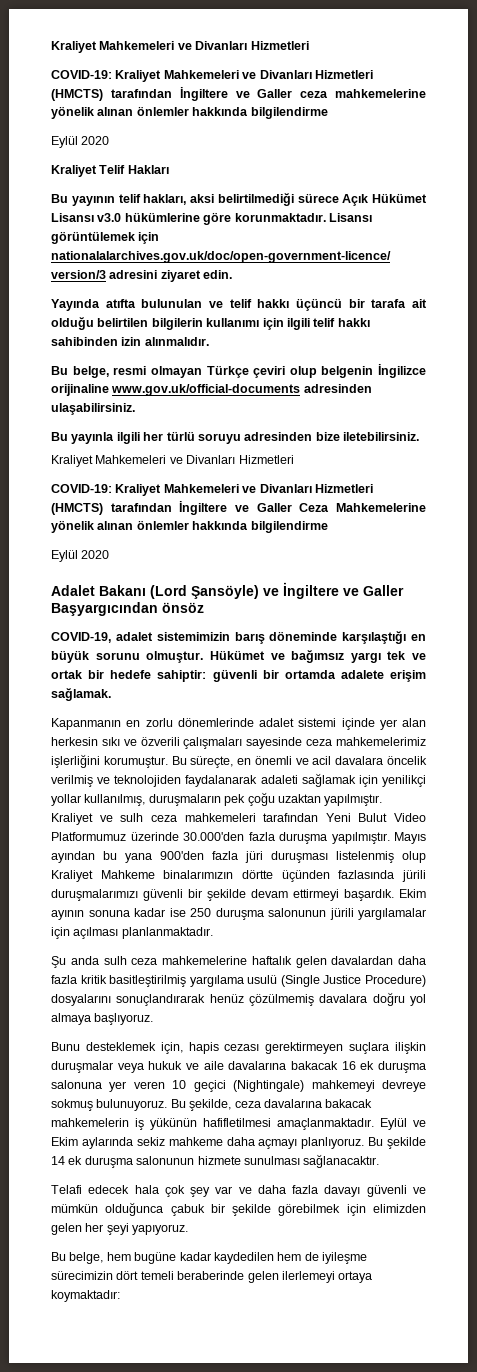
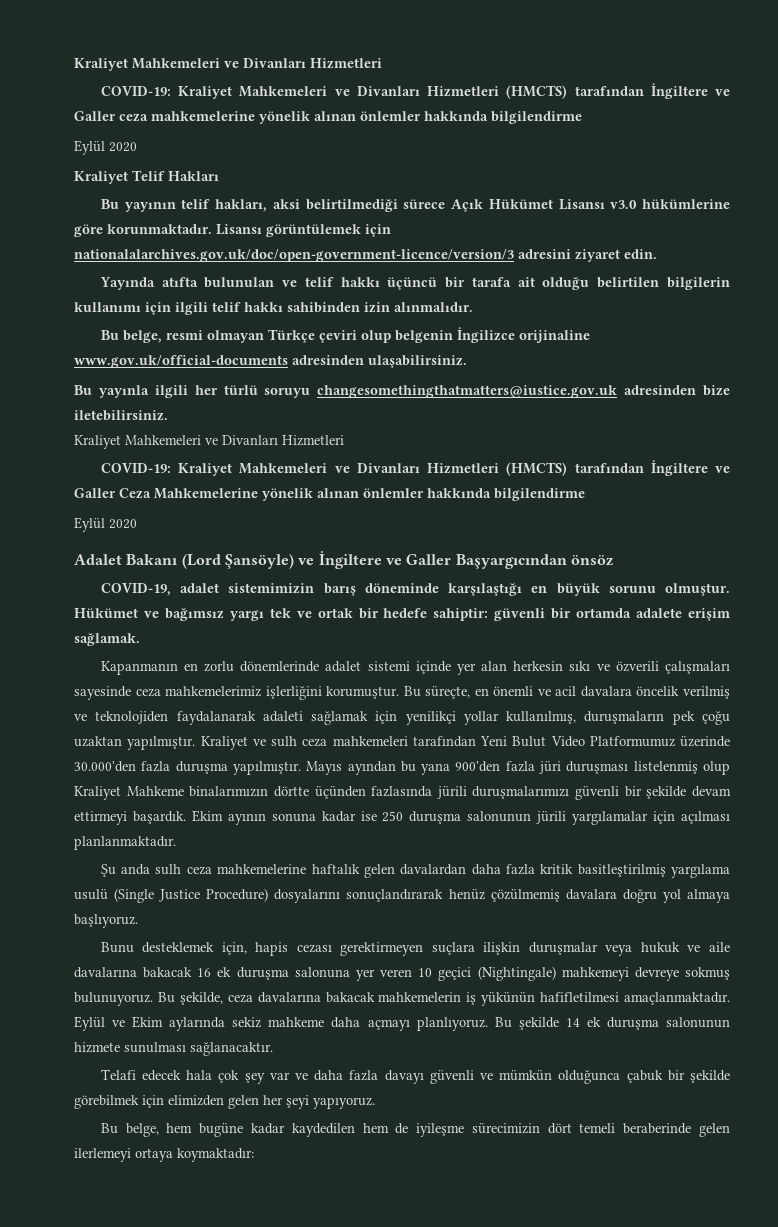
- Bu yayınla ilgili her türlü soruyu adresinden bize iletebilirsiniz.
+ Bu yayınla ilgili her türlü soruyu changesomethingthatmatters@iustice.gov.uk adresinden bize iletebilirsiniz.

